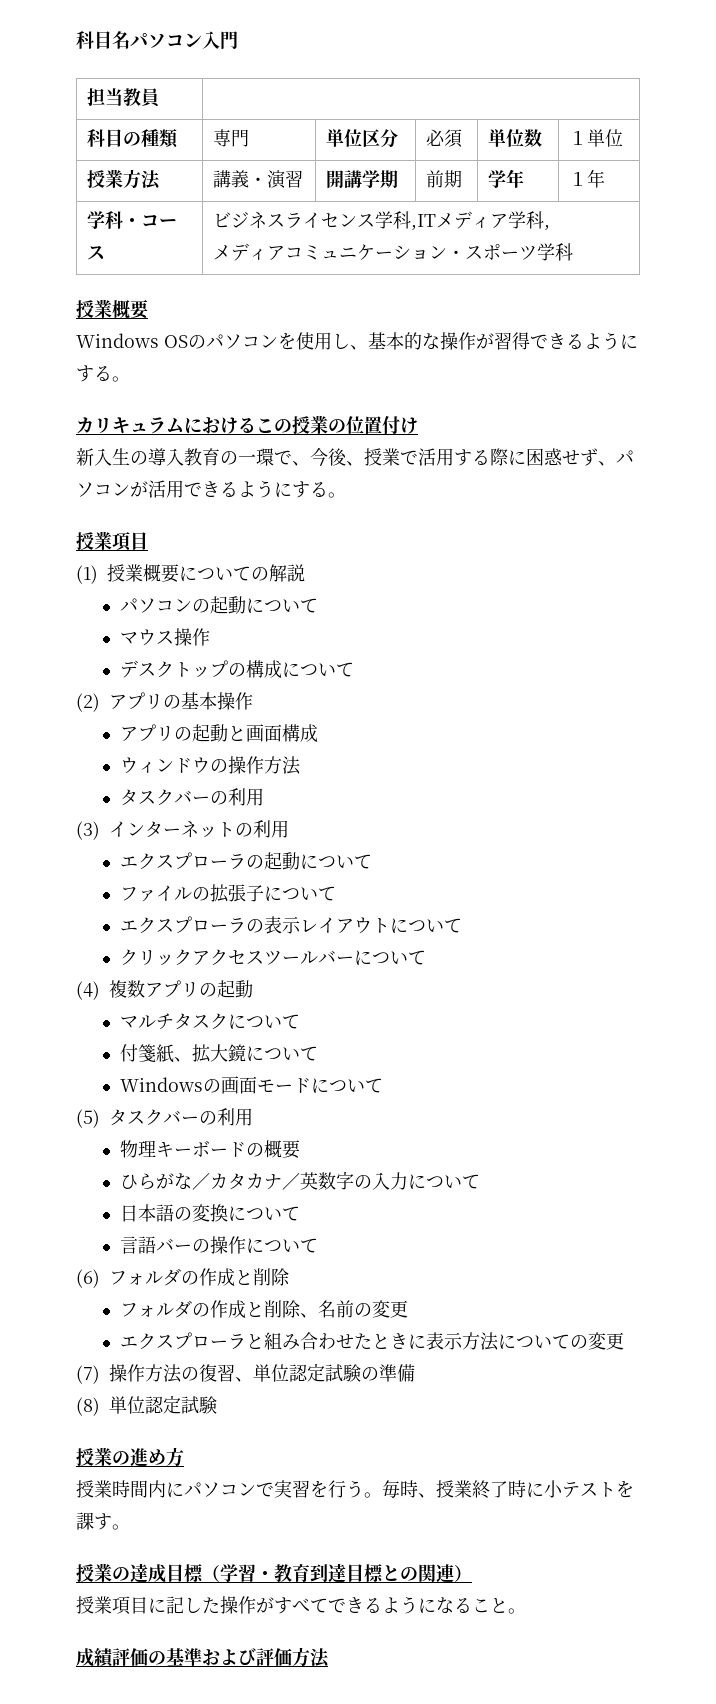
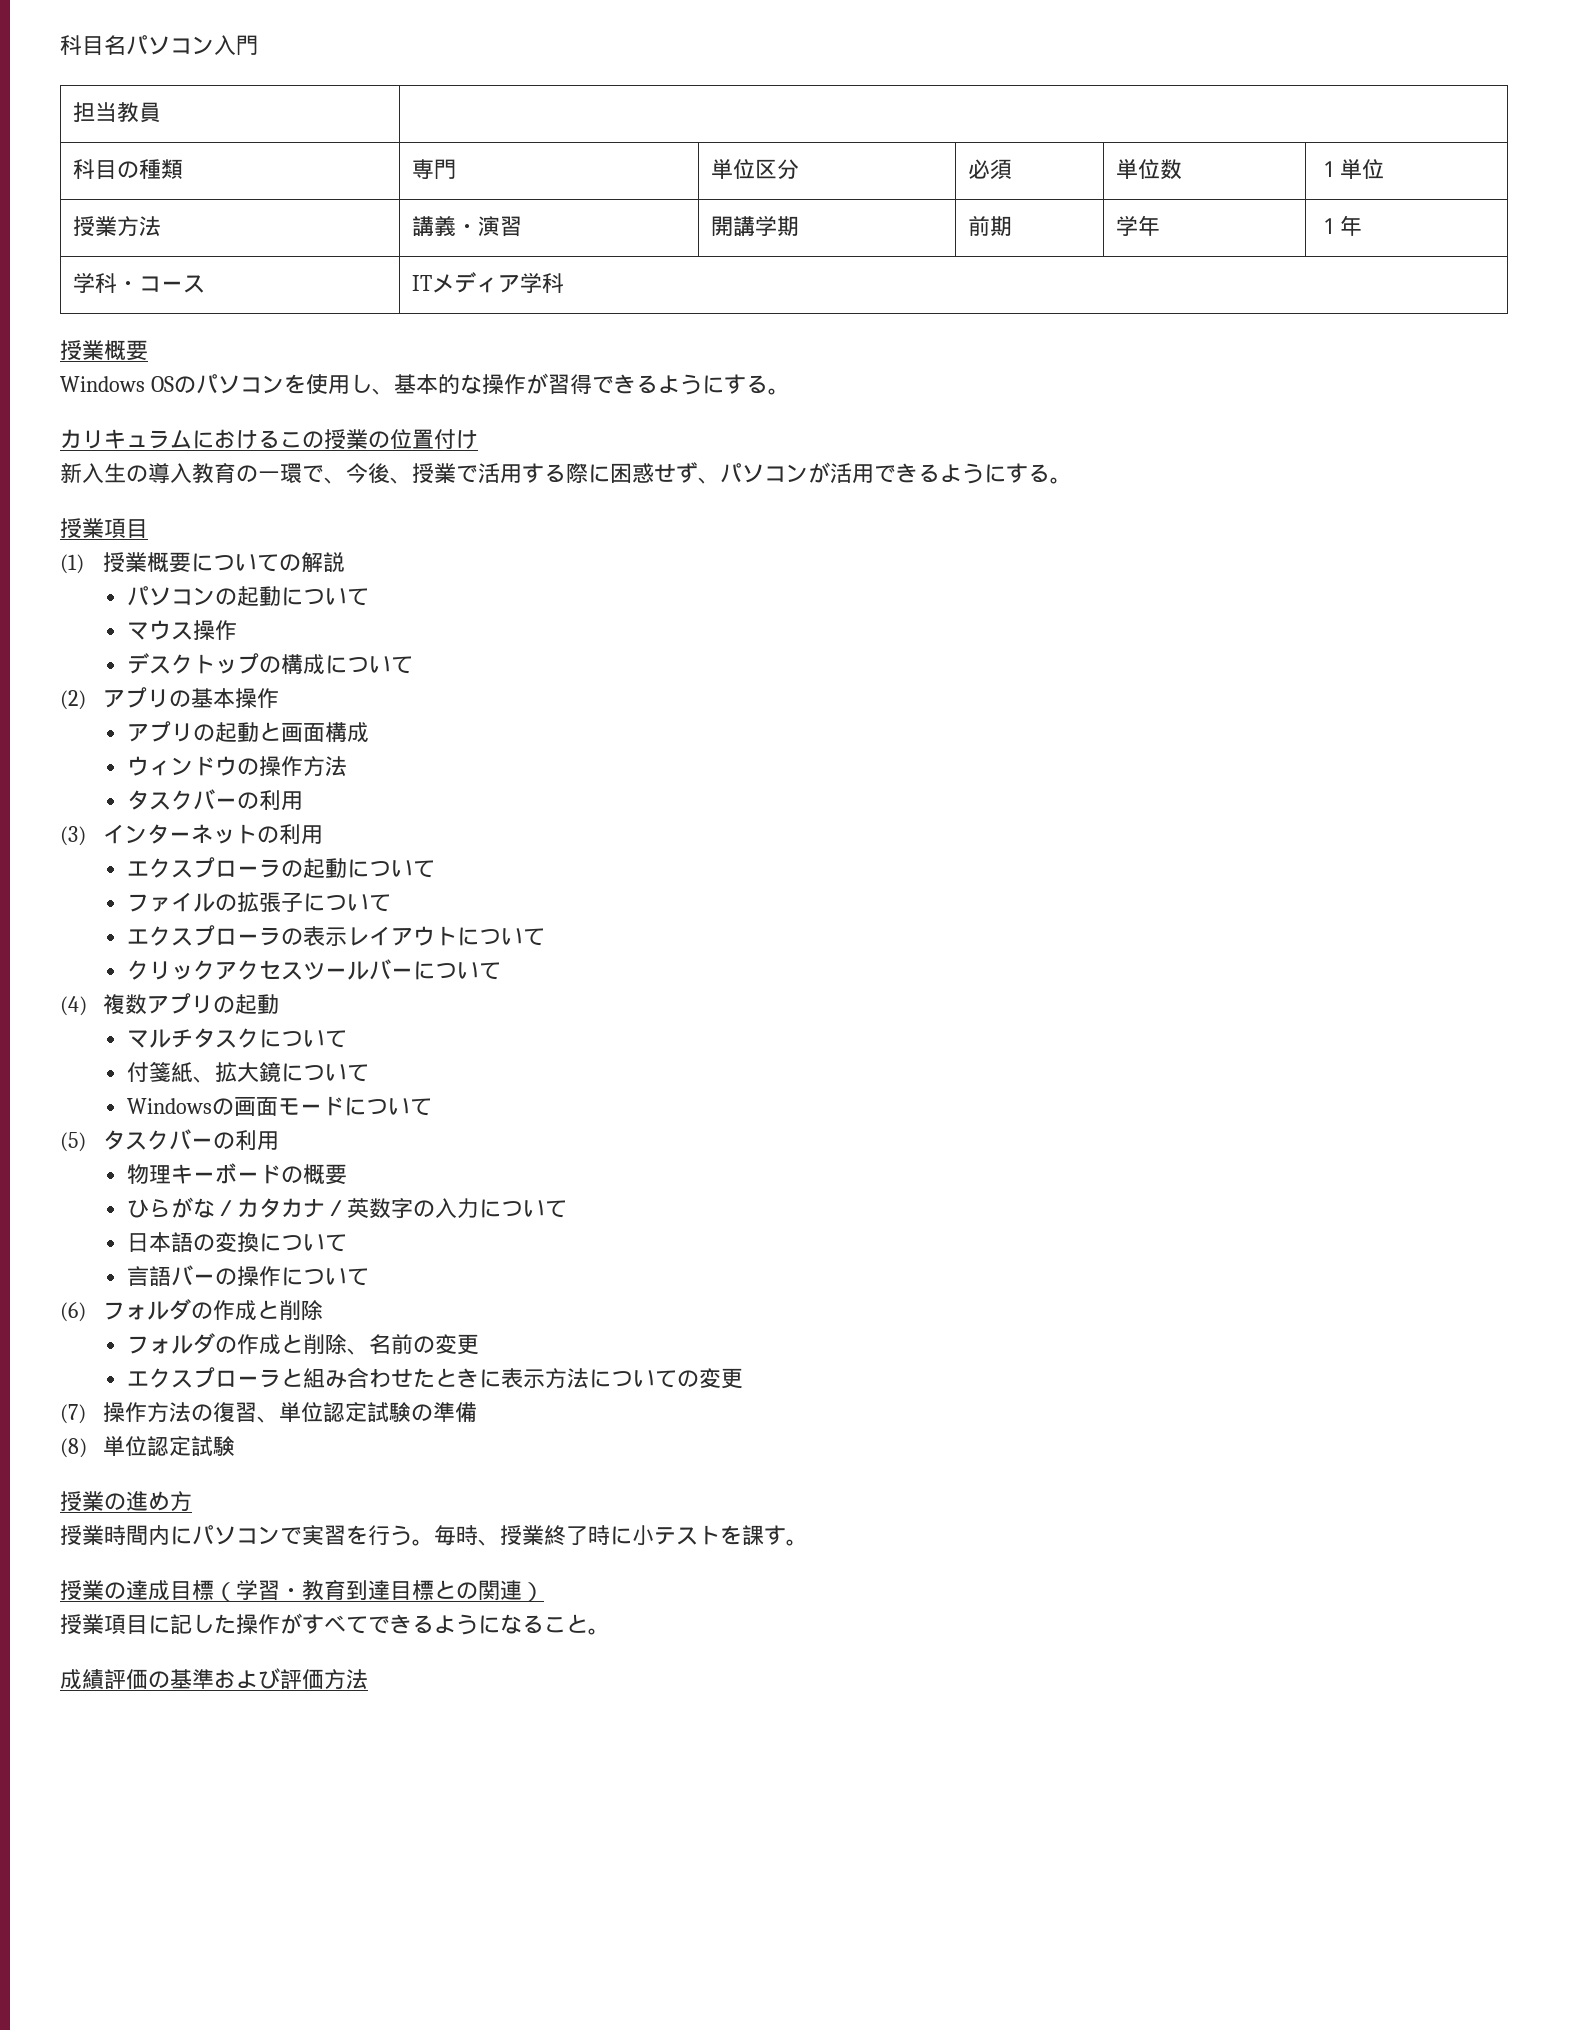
- 学科・コース | ビジネスライセンス学科,ITメディア学科,
- メディアコミュニケーション・スポーツ学科
+ 学科・コース | ITメディア学科

